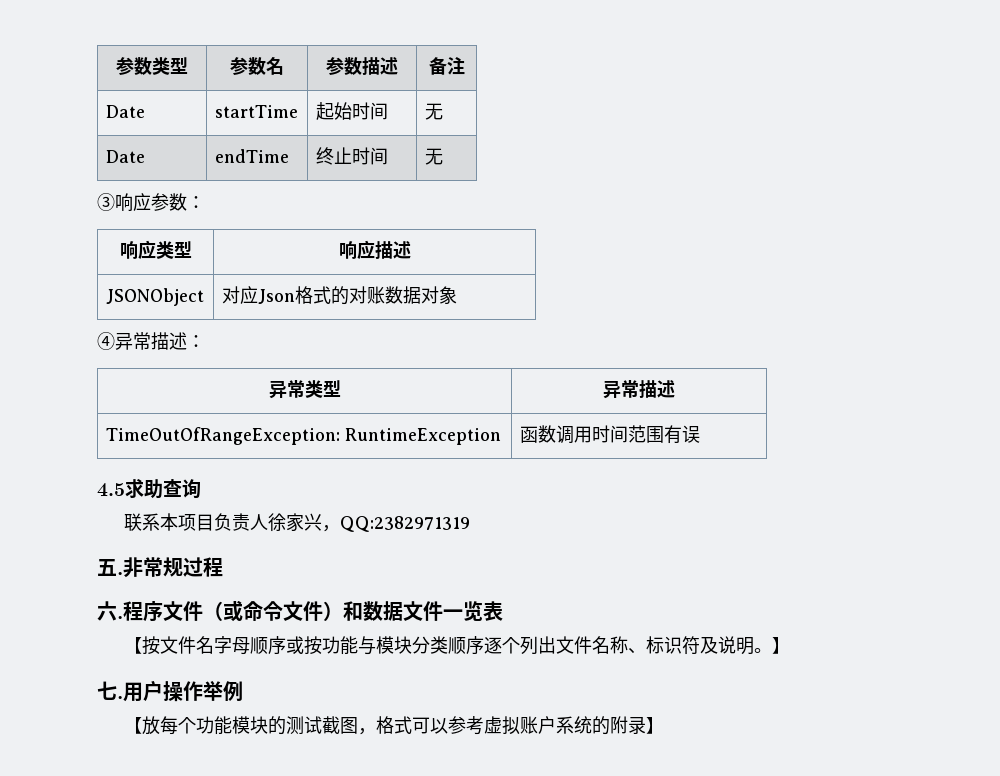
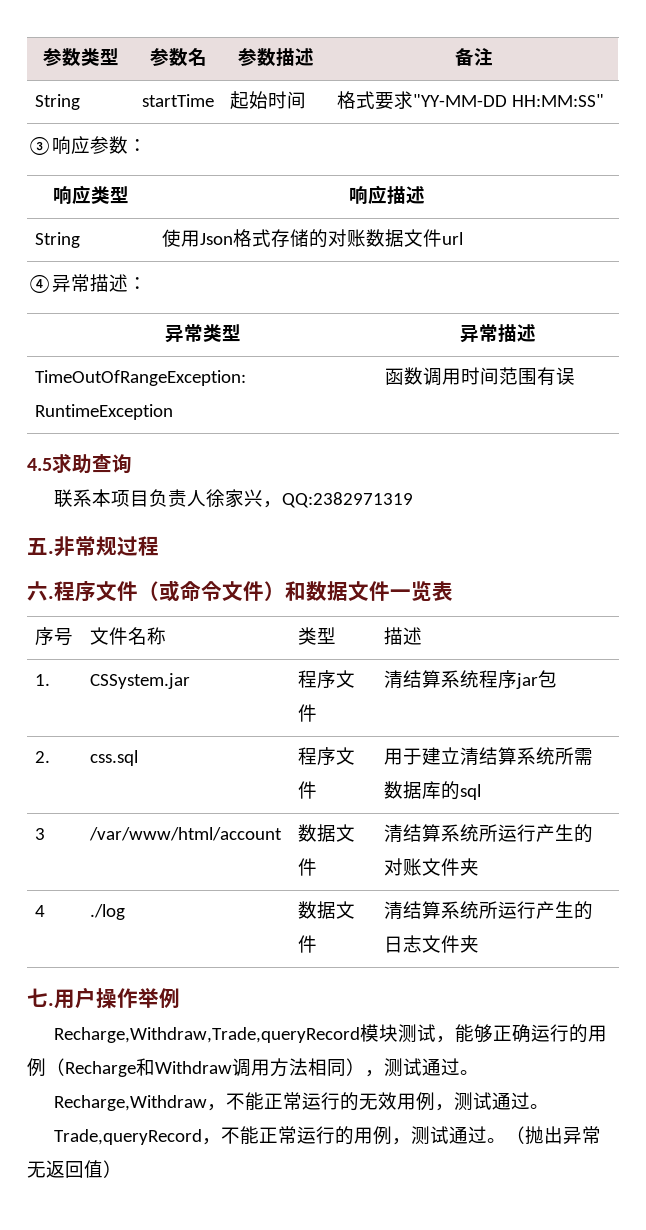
- Date | startTime | 起始时间 | 无
- Date | endTime | 终止时间 | 无
+ String | startTime | 起始时间 | 格式要求"YY-MM-DD HH:MM:SS"
- JSONObject | 对应Json格式的对账数据对象
+ String | 使用Json格式存储的对账数据文件url
- 【按文件名字母顺序或按功能与模块分类顺序逐个列出文件名称、标识符及说明。】
+ 序号 | 文件名称 | 类型 | 描述
+ 1. | CSSystem.jar | 程序文件 | 清结算系统程序jar包
+ 2. | css.sql | 程序文件 | 用于建立清结算系统所需数据库的sql
+ 3 | /var/www/html/account | 数据文件 | 清结算系统所运行产生的对账文件夹
+ 4 | ./log | 数据文件 | 清结算系统所运行产生的日志文件夹
- 【放每个功能模块的测试截图，格式可以参考虚拟账户系统的附录】
+ Recharge,Withdraw,Trade,queryRecord模块测试，能够正确运行的用例（Recharge和Withdraw调用方法相同），测试通过。
+ Recharge,Withdraw，不能正常运行的无效用例，测试通过。
+ Trade,queryRecord，不能正常运行的用例，测试通过。（抛出异常无返回值）

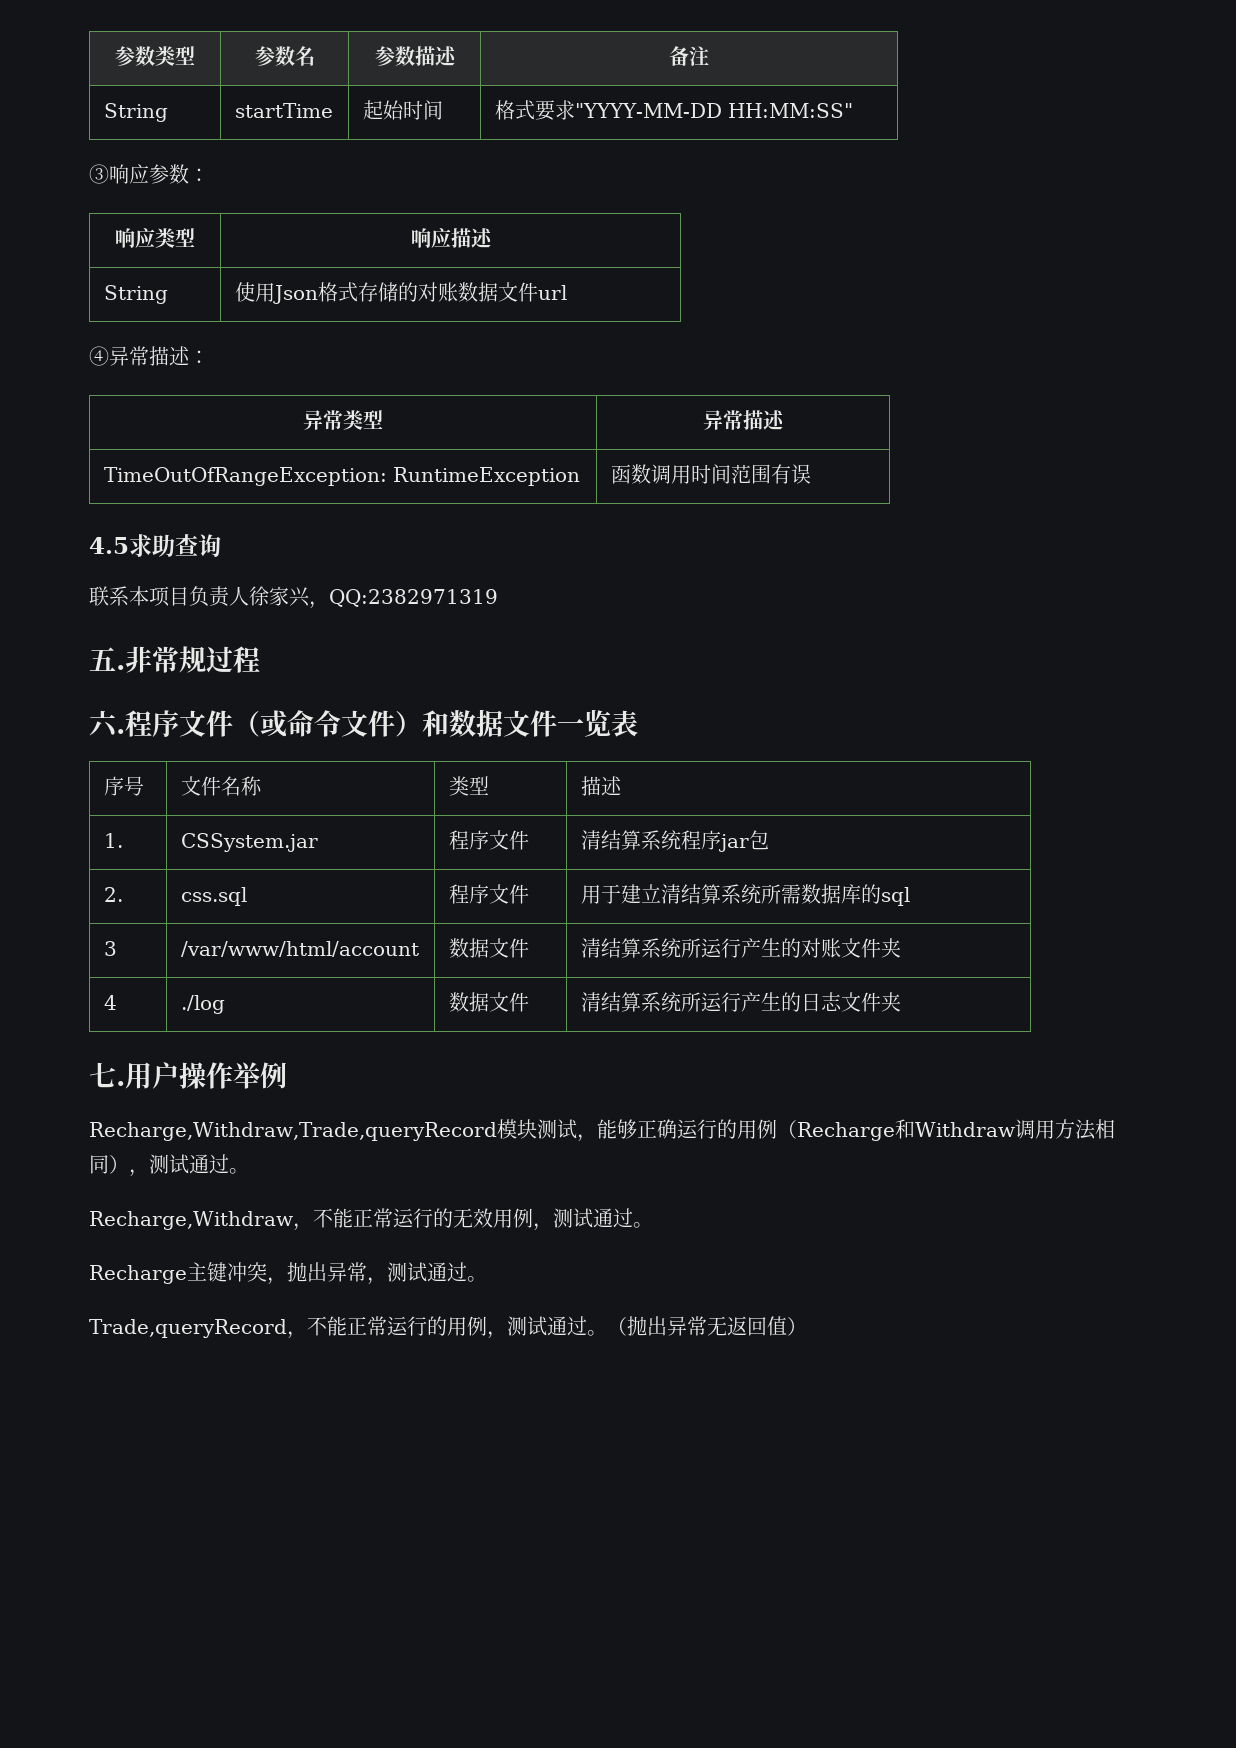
- String | startTime | 起始时间 | 格式要求"YY-MM-DD HH:MM:SS"
+ String | startTime | 起始时间 | 格式要求"YYYY-MM-DD HH:MM:SS"
+ Recharge主键冲突，抛出异常，测试通过。

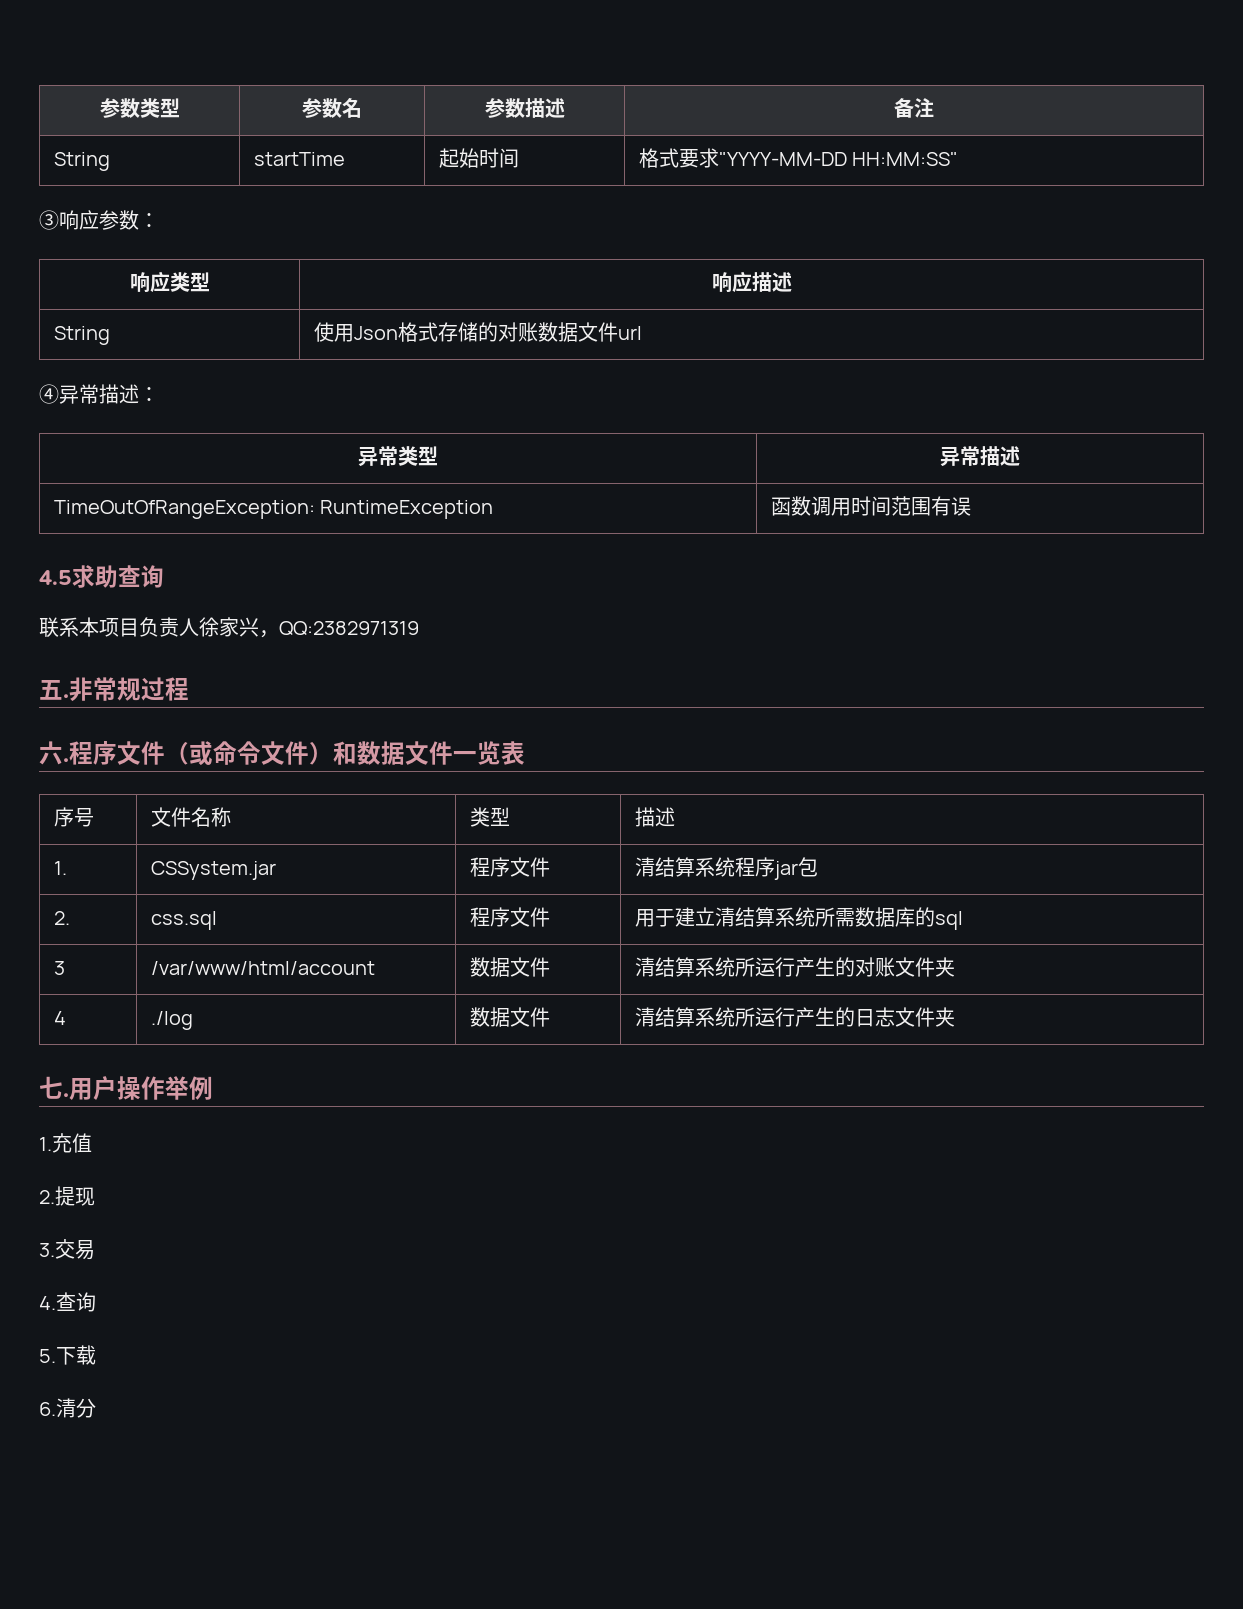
- Recharge,Withdraw,Trade,queryRecord模块测试，能够正确运行的用例（Recharge和Withdraw调用方法相同），测试通过。
- Recharge,Withdraw，不能正常运行的无效用例，测试通过。
- Recharge主键冲突，抛出异常，测试通过。
- Trade,queryRecord，不能正常运行的用例，测试通过。（抛出异常无返回值）
+ 1.充值
+ 2.提现
+ 3.交易
+ 4.查询
+ 5.下载
+ 6.清分

